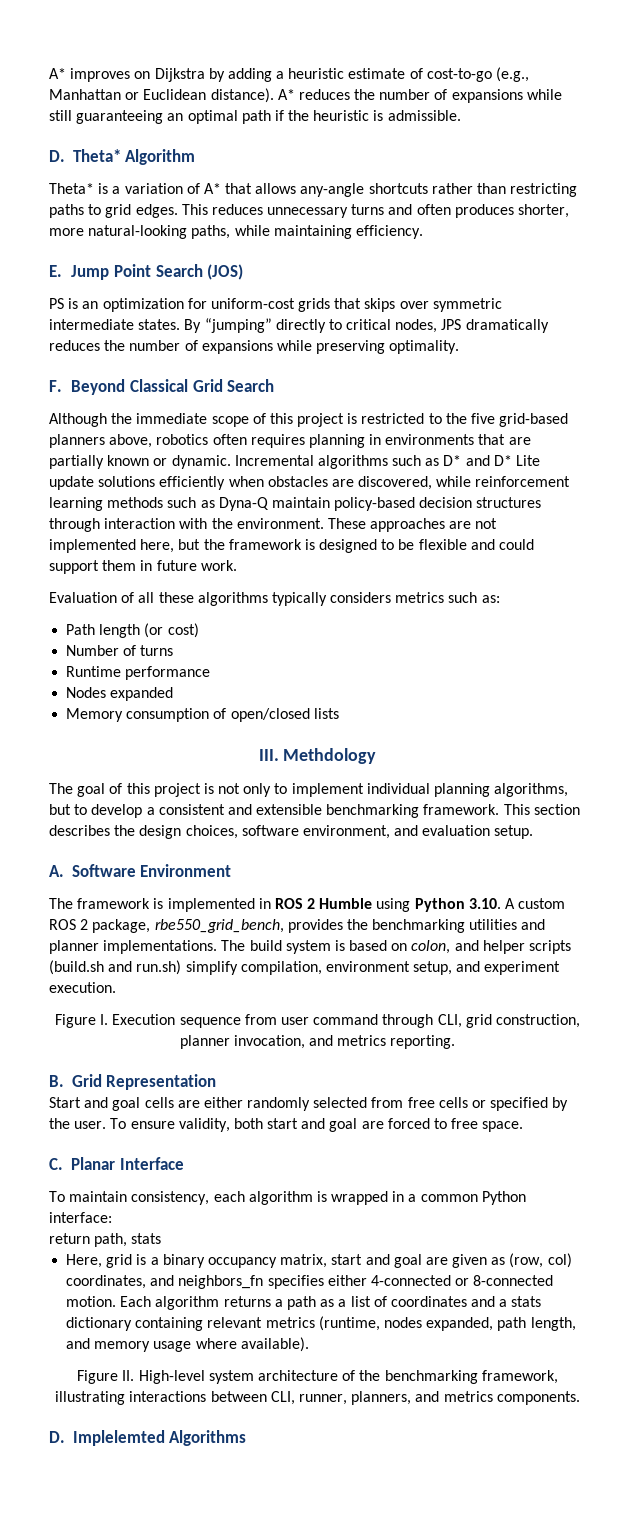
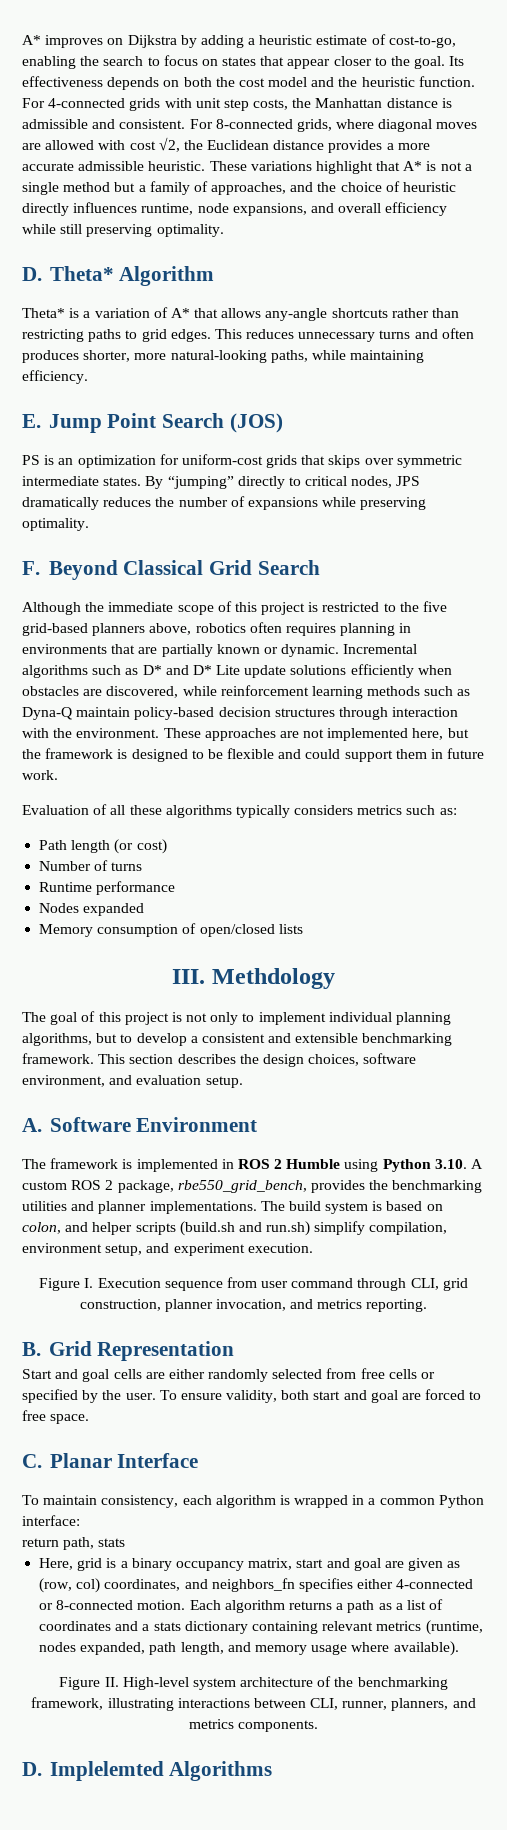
- A* improves on Dijkstra by adding a heuristic estimate of cost-to-go (e.g., Manhattan or Euclidean distance). A* reduces the number of expansions while still guaranteeing an optimal path if the heuristic is admissible.
+ A* improves on Dijkstra by adding a heuristic estimate of cost-to-go, enabling the search to focus on states that appear closer to the goal. Its effectiveness depends on both the cost model and the heuristic function. For 4-connected grids with unit step costs, the Manhattan distance is admissible and consistent. For 8-connected grids, where diagonal moves are allowed with cost √2, the Euclidean distance provides a more accurate admissible heuristic. These variations highlight that A* is not a single method but a family of approaches, and the choice of heuristic directly influences runtime, node expansions, and overall efficiency while still preserving optimality.

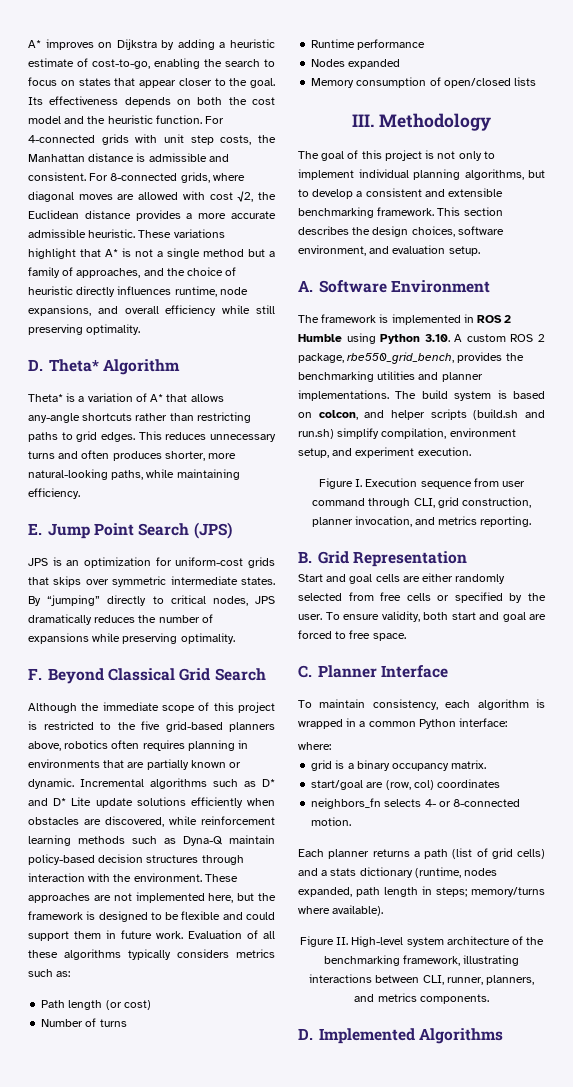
- E. Jump Point Search (JOS)
- PS is an optimization for uniform-cost grids that skips over symmetric intermediate states.
+ E. Jump Point Search (JPS)
+ JPS is an optimization for uniform-cost grids that skips over symmetric intermediate states.
- These approaches are not implemented here, but the framework is designed to be flexible and could support them in future work.
- Evaluation of all these algorithms typically considers metrics such as:
+ These approaches are not implemented here, but the framework is designed to be flexible and could support them in future work. Evaluation of all these algorithms typically considers metrics such as:
- III. Methdology
+ III. Methodology
- The build system is based on colon, and helper scripts (build.sh and run.sh) simplify compilation, environment setup, and experiment execution.
+ The build system is based on colcon, and helper scripts (build.sh and run.sh) simplify compilation, environment setup, and experiment execution.
- C. Planar Interface
+ C. Planner Interface
- return path, stats
- Here, grid is a binary occupancy matrix, start and goal are given as (row, col) coordinates, and neighbors_fn specifies either 4-connected or 8-connected motion. Each algorithm returns a path as a list of coordinates and a stats dictionary containing relevant metrics (runtime, nodes expanded, path length, and memory usage where available).
+ where:
+ grid is a binary occupancy matrix.
+ start/goal are (row, col) coordinates
+ neighbors_fn selects 4- or 8-connected motion.
+ Each planner returns a path (list of grid cells) and a stats dictionary (runtime, nodes expanded, path length in steps; memory/turns where available).
- D. Implelemted Algorithms
+ D. Implemented Algorithms

